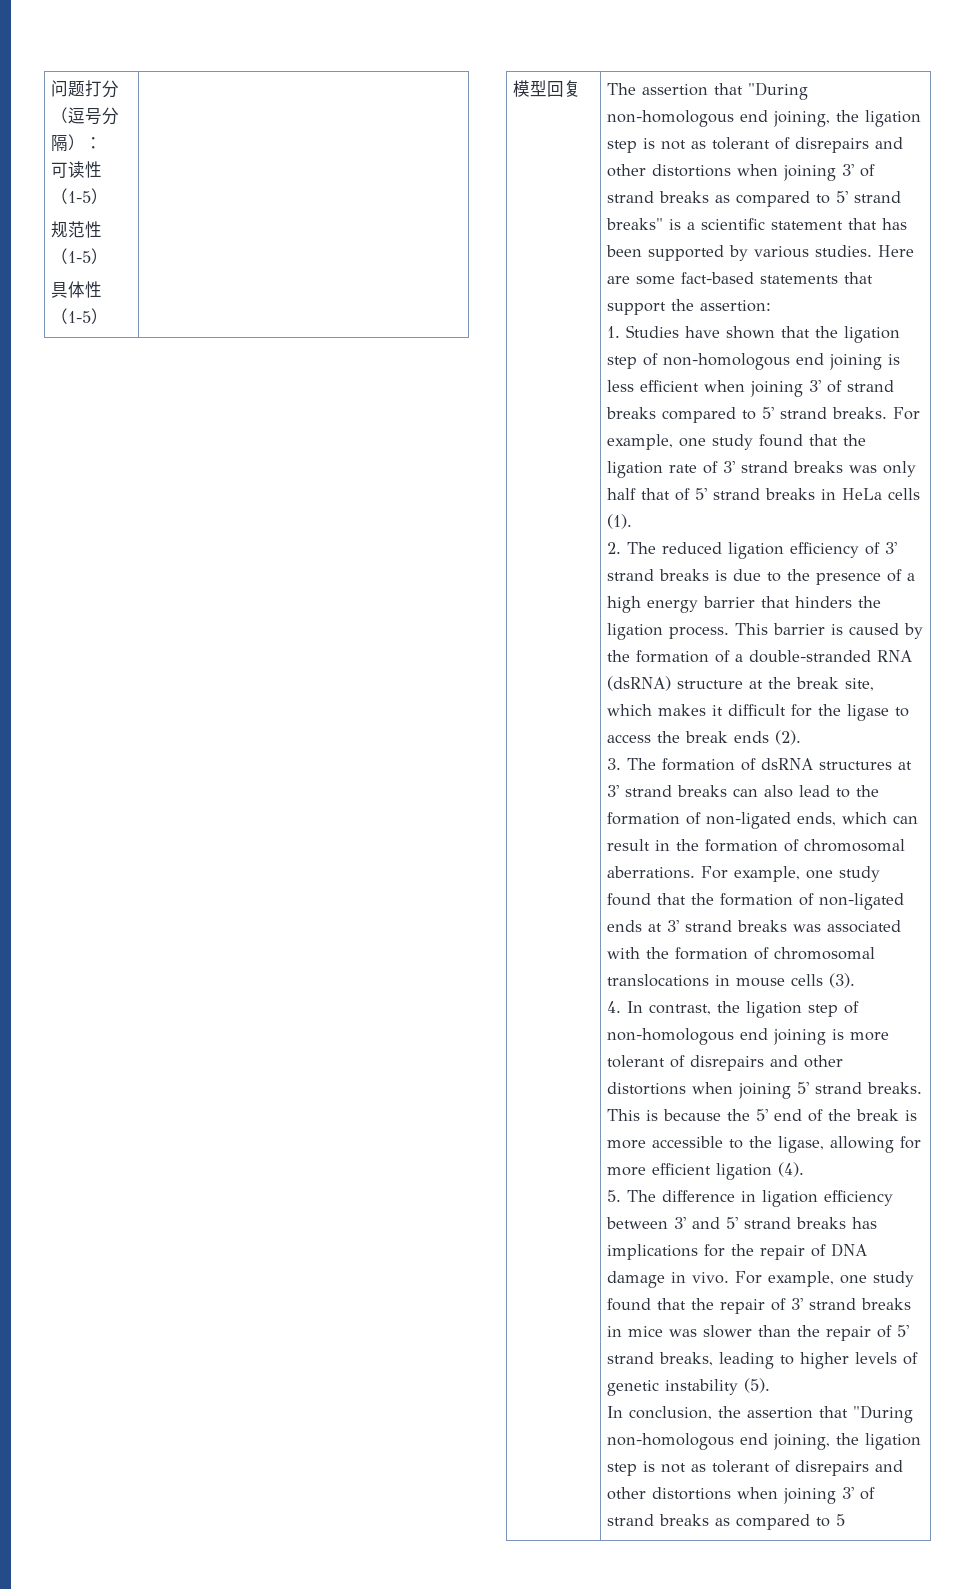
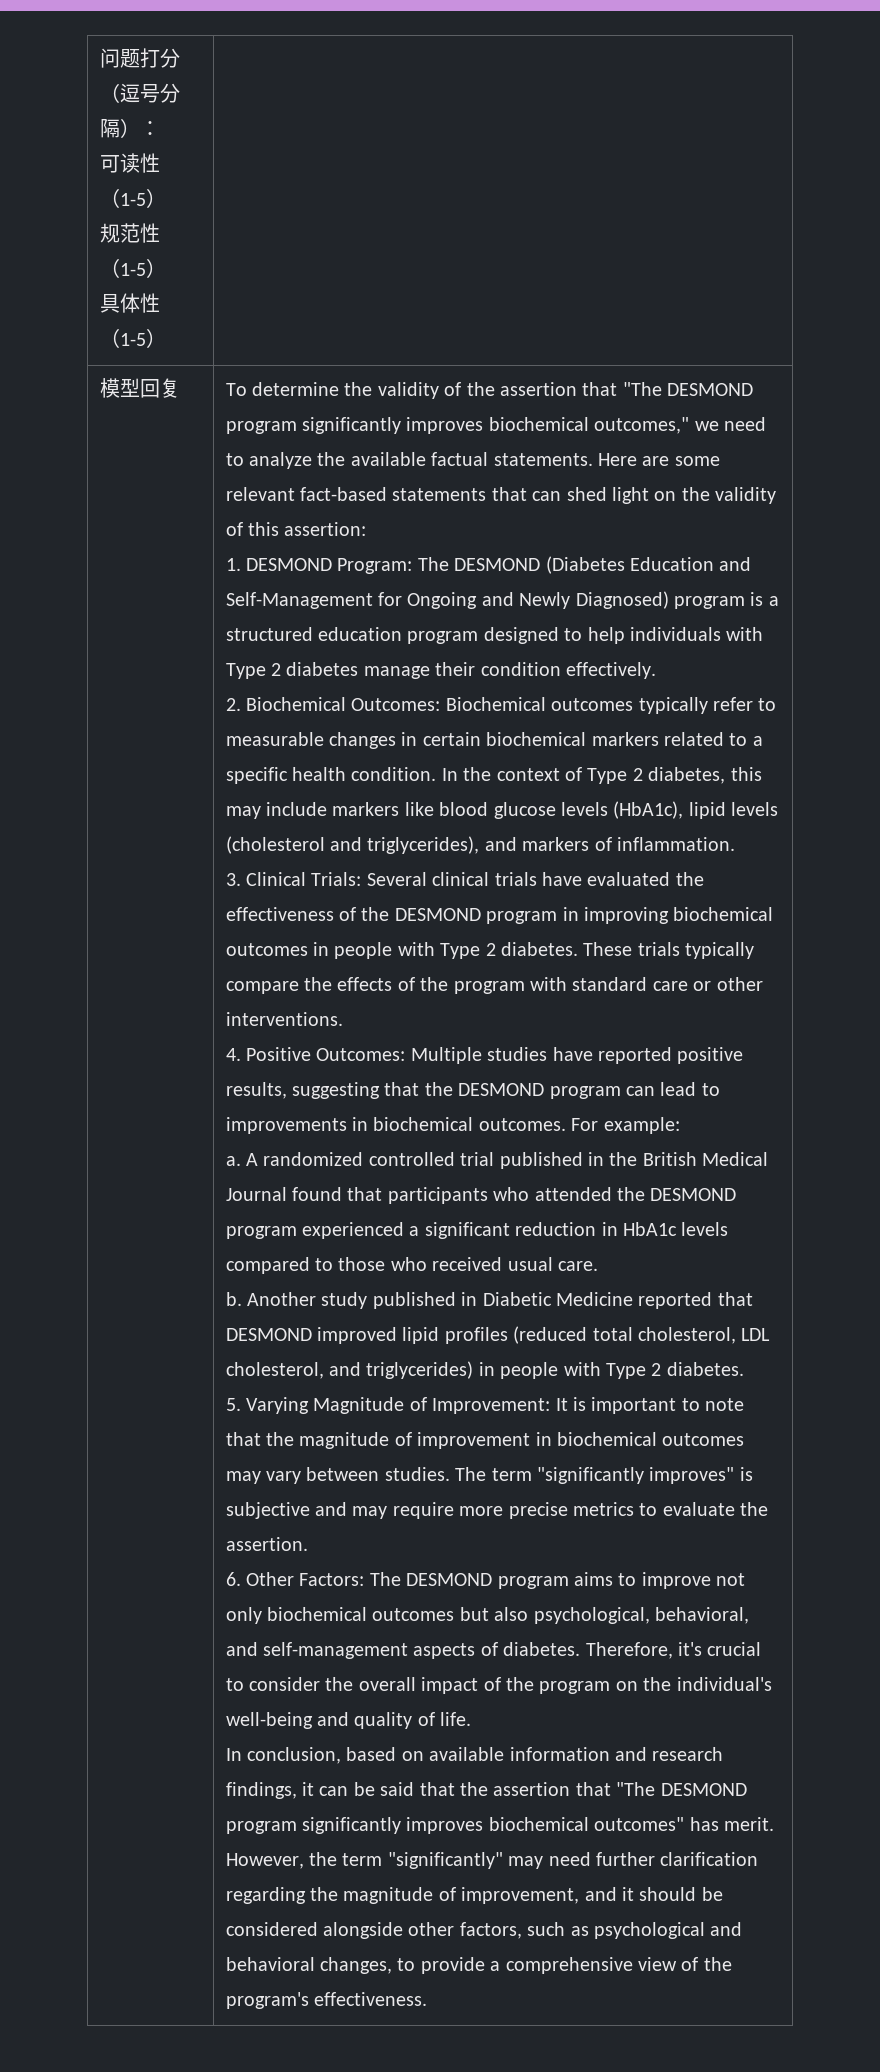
- The assertion that "During non-homologous end joining, the ligation step is not as tolerant of disrepairs and other distortions when joining 3' of strand breaks as compared to 5' strand breaks" is a scientific statement that has been supported by various studies.
+ To determine the validity of the assertion that "The DESMOND program significantly improves biochemical outcomes," we need to analyze the available factual statements.
- Here are some fact-based statements that support the assertion:
- 1. Studies have shown that the ligation step of non-homologous end joining is less efficient when joining 3' of strand breaks compared to 5' strand breaks. For example, one study found that the ligation rate of 3' strand breaks was only half that of 5' strand breaks in HeLa cells (1).
- 2. The reduced ligation efficiency of 3' strand breaks is due to the presence of a high energy barrier that hinders the ligation process. This barrier is caused by the formation of a double-stranded RNA (dsRNA) structure at the break site, which makes it difficult for the ligase to access the break ends (2).
- 3. The formation of dsRNA structures at 3' strand breaks can also lead to the formation of non-ligated ends, which can result in the formation of chromosomal aberrations. For example, one study found that the formation of non-ligated ends at 3' strand breaks was associated with the formation of chromosomal translocations in mouse cells (3).
- 4. In contrast, the ligation step of non-homologous end joining is more tolerant of disrepairs and other distortions when joining 5' strand breaks. This is because the 5' end of the break is more accessible to the ligase, allowing for more efficient ligation (4).
- 5. The difference in ligation efficiency between 3' and 5' strand breaks has implications for the repair of DNA damage in vivo. For example, one study found that the repair of 3' strand breaks in mice was slower than the repair of 5' strand breaks, leading to higher levels of genetic instability (5).
- In conclusion, the assertion that "During non-homologous end joining, the ligation step is not as tolerant of disrepairs and other distortions when joining 3' of strand breaks as compared to 5
+ Here are some relevant fact-based statements that can shed light on the validity of this assertion:
+ 1. DESMOND Program: The DESMOND (Diabetes Education and Self-Management for Ongoing and Newly Diagnosed) program is a structured education program designed to help individuals with Type 2 diabetes manage their condition effectively.
+ 2. Biochemical Outcomes: Biochemical outcomes typically refer to measurable changes in certain biochemical markers related to a specific health condition. In the context of Type 2 diabetes, this may include markers like blood glucose levels (HbA1c), lipid levels (cholesterol and triglycerides), and markers of inflammation.
+ 3. Clinical Trials: Several clinical trials have evaluated the effectiveness of the DESMOND program in improving biochemical outcomes in people with Type 2 diabetes. These trials typically compare the effects of the program with standard care or other interventions.
+ 4. Positive Outcomes: Multiple studies have reported positive results, suggesting that the DESMOND program can lead to improvements in biochemical outcomes. For example:
+ a. A randomized controlled trial published in the British Medical Journal found that participants who attended the DESMOND program experienced a significant reduction in HbA1c levels compared to those who received usual care.
+ b. Another study published in Diabetic Medicine reported that DESMOND improved lipid profiles (reduced total cholesterol, LDL cholesterol, and triglycerides) in people with Type 2 diabetes.
+ 5. Varying Magnitude of Improvement: It is important to note that the magnitude of improvement in biochemical outcomes may vary between studies. The term "significantly improves" is subjective and may require more precise metrics to evaluate the assertion.
+ 6. Other Factors: The DESMOND program aims to improve not only biochemical outcomes but also psychological, behavioral, and self-management aspects of diabetes. Therefore, it's crucial to consider the overall impact of the program on the individual's well-being and quality of life.
+ In conclusion, based on available information and research findings, it can be said that the assertion that "The DESMOND program significantly improves biochemical outcomes" has merit. However, the term "significantly" may need further clarification regarding the magnitude of improvement, and it should be considered alongside other factors, such as psychological and behavioral changes, to provide a comprehensive view of the program's effectiveness.

